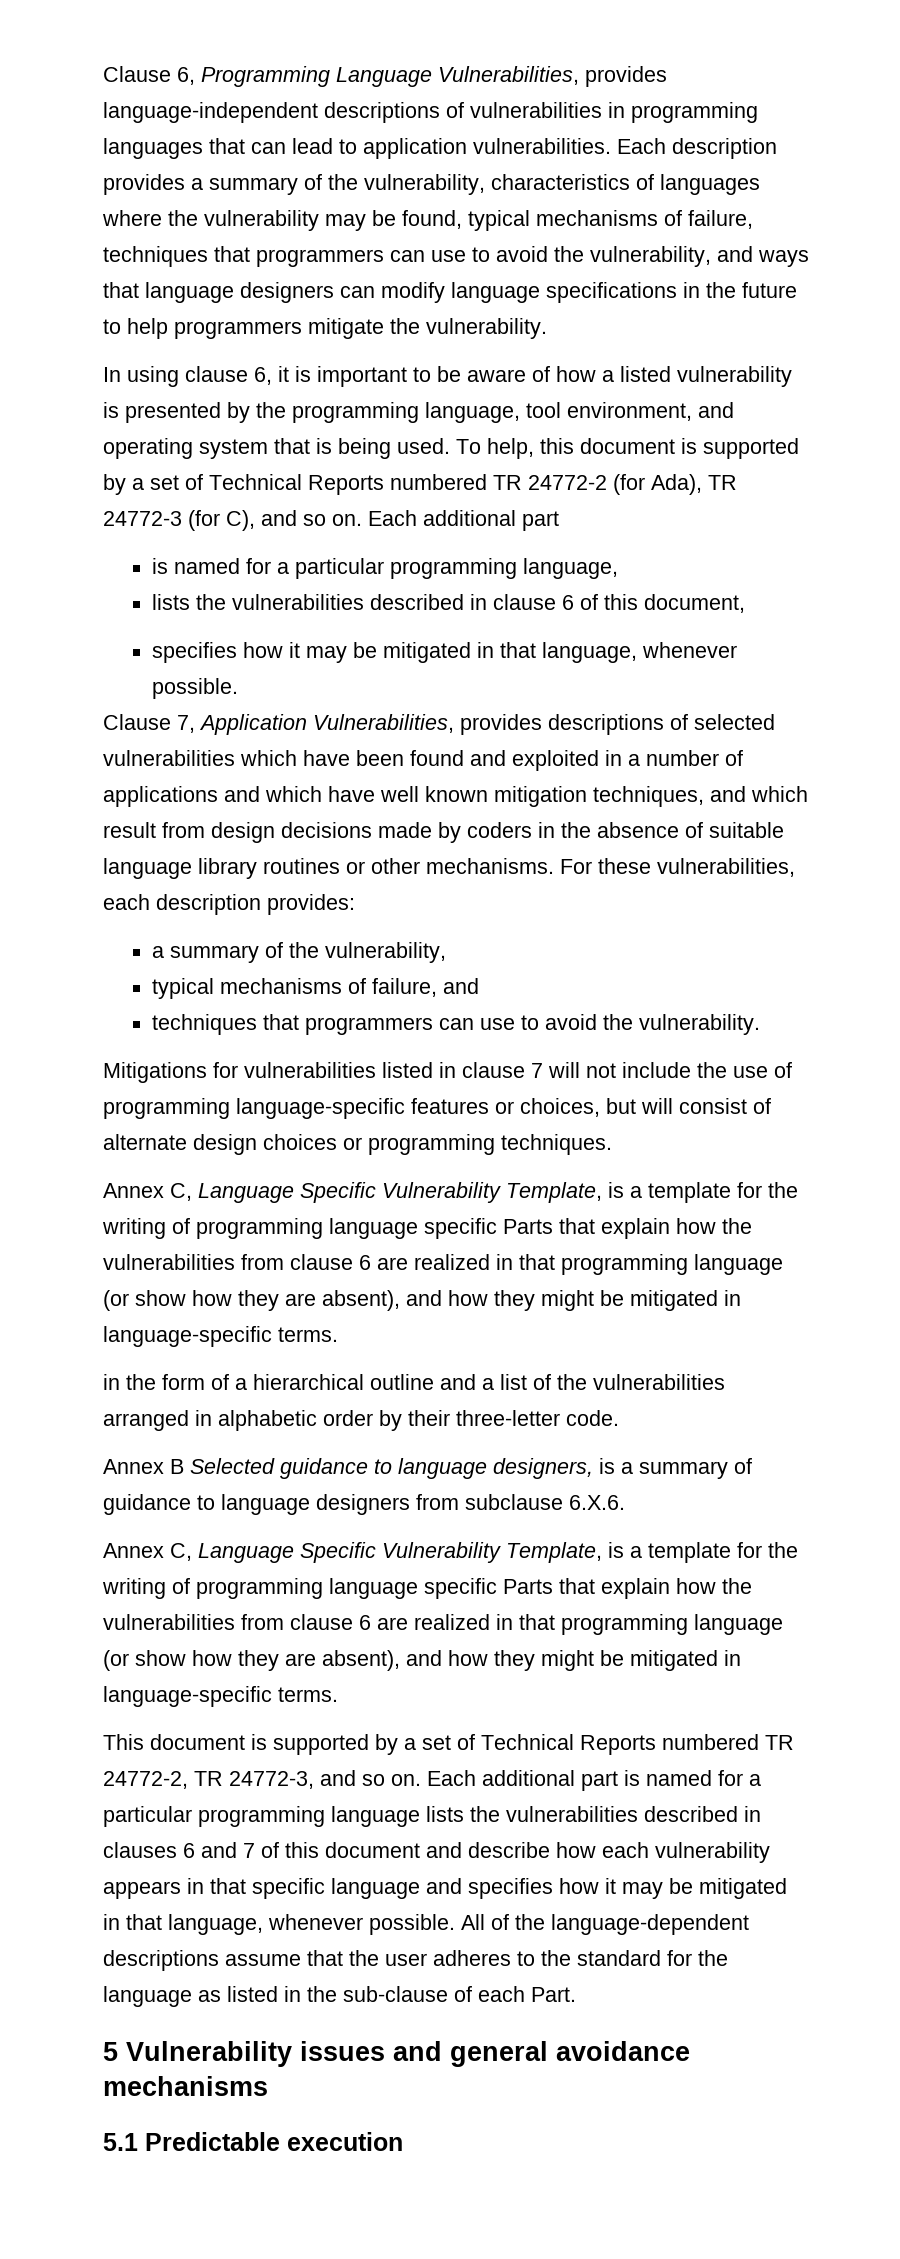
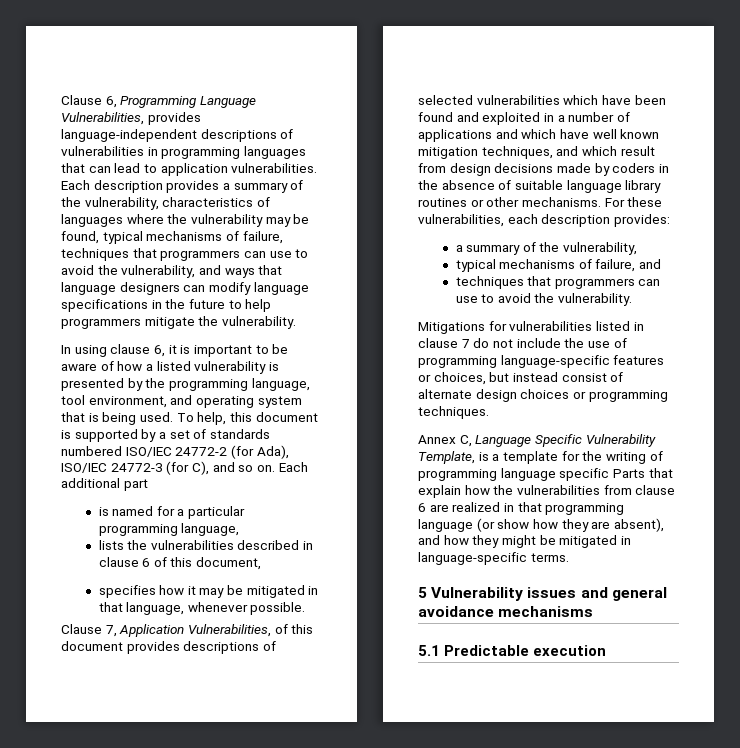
- To help, this document is supported by a set of Technical Reports numbered TR 24772-2 (for Ada), TR 24772-3 (for C), and so on.
+ To help, this document is supported by a set of standards numbered ISO/IEC 24772-2 (for Ada), ISO/IEC 24772-3 (for C), and so on.
- Clause 7, Application Vulnerabilities, provides descriptions of selected vulnerabilities which have been found and exploited in a number of applications and which have well known mitigation techniques, and which result from design decisions made by coders in the absence of suitable language library routines or other mechanisms.
+ Clause 7, Application Vulnerabilities, of this document provides descriptions of selected vulnerabilities which have been found and exploited in a number of applications and which have well known mitigation techniques, and which result from design decisions made by coders in the absence of suitable language library routines or other mechanisms.
- Mitigations for vulnerabilities listed in clause 7 will not include the use of programming language-specific features or choices, but will consist of alternate design choices or programming techniques.
+ Mitigations for vulnerabilities listed in clause 7 do not include the use of programming language-specific features or choices, but instead consist of alternate design choices or programming techniques.
- in the form of a hierarchical outline and a list of the vulnerabilities arranged in alphabetic order by their three-letter code.
- Annex B Selected guidance to language designers, is a summary of guidance to language designers from subclause 6.X.6.
- Annex C, Language Specific Vulnerability Template, is a template for the writing of programming language specific Parts that explain how the vulnerabilities from clause 6 are realized in that programming language (or show how they are absent), and how they might be mitigated in language-specific terms.
- This document is supported by a set of Technical Reports numbered TR 24772-2, TR 24772-3, and so on. Each additional part is named for a particular programming language lists the vulnerabilities described in clauses 6 and 7 of this document and describe how each vulnerability appears in that specific language and specifies how it may be mitigated in that language, whenever possible. All of the language-dependent descriptions assume that the user adheres to the standard for the language as listed in the sub-clause of each Part.

